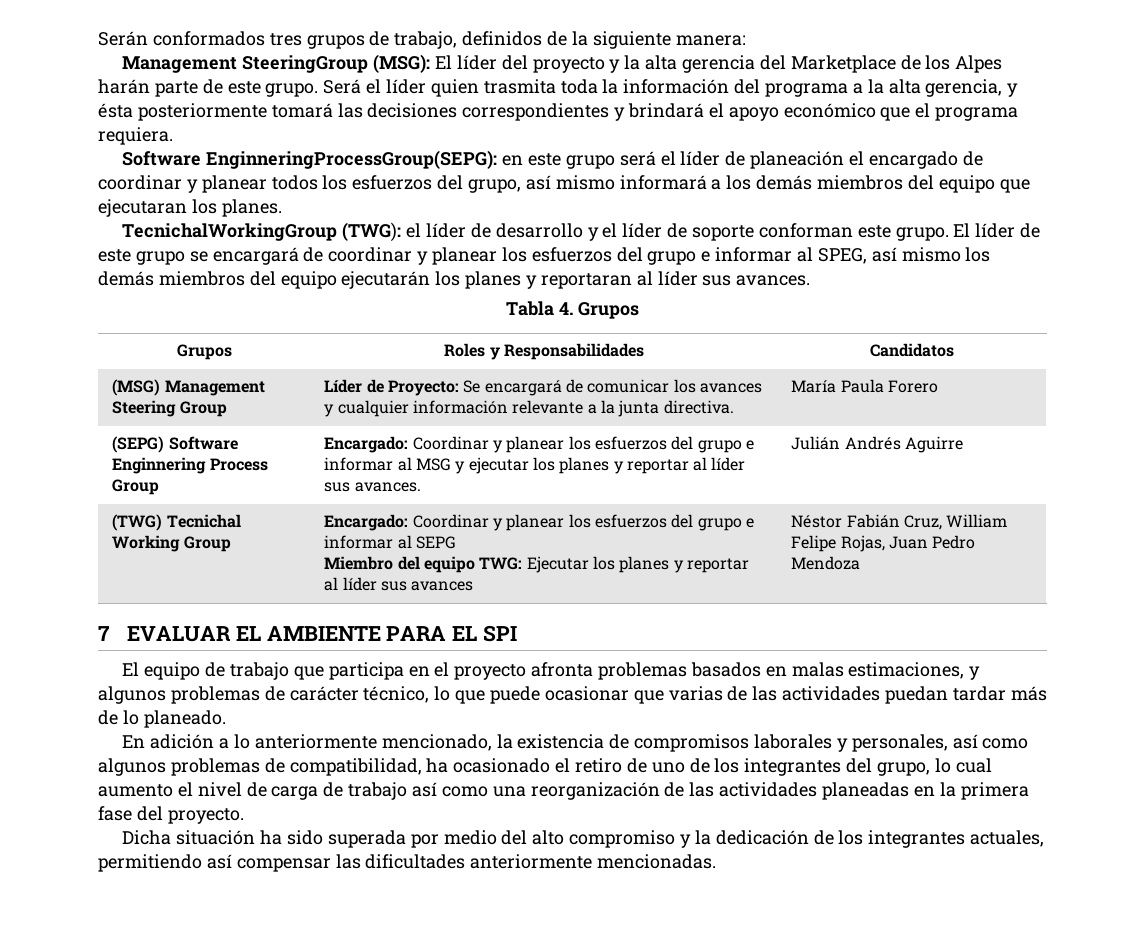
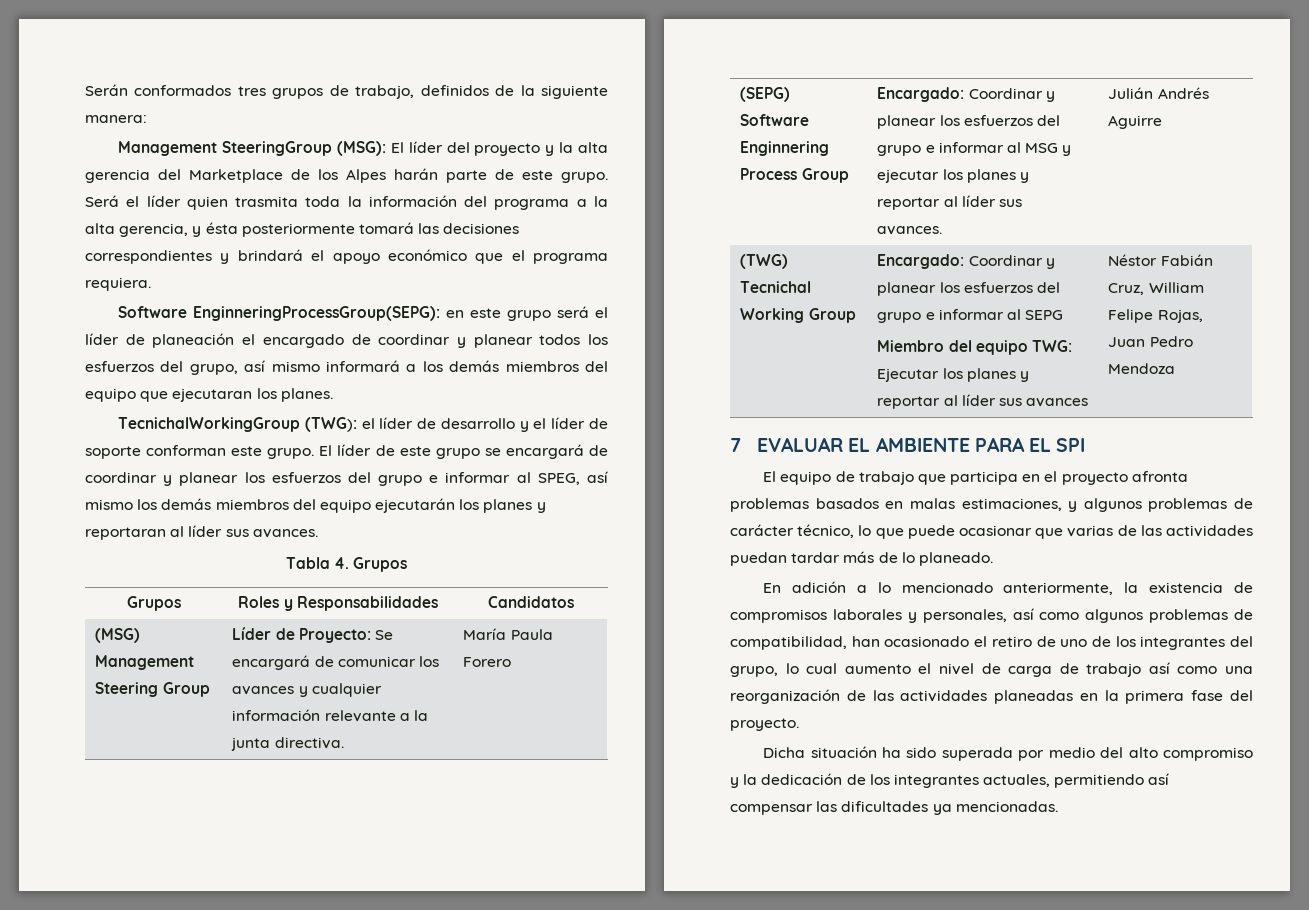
- En adición a lo anteriormente mencionado, la existencia de compromisos laborales y personales, así como algunos problemas de compatibilidad, ha ocasionado el retiro de uno de los integrantes del grupo, lo cual aumento el nivel de carga de trabajo así como una reorganización de las actividades planeadas en la primera fase del proyecto.
+ En adición a lo mencionado anteriormente, la existencia de compromisos laborales y personales, así como algunos problemas de compatibilidad, han ocasionado el retiro de uno de los integrantes del grupo, lo cual aumento el nivel de carga de trabajo así como una reorganización de las actividades planeadas en la primera fase del proyecto.
- Dicha situación ha sido superada por medio del alto compromiso y la dedicación de los integrantes actuales, permitiendo así compensar las dificultades anteriormente mencionadas.
+ Dicha situación ha sido superada por medio del alto compromiso y la dedicación de los integrantes actuales, permitiendo así compensar las dificultades ya mencionadas.

